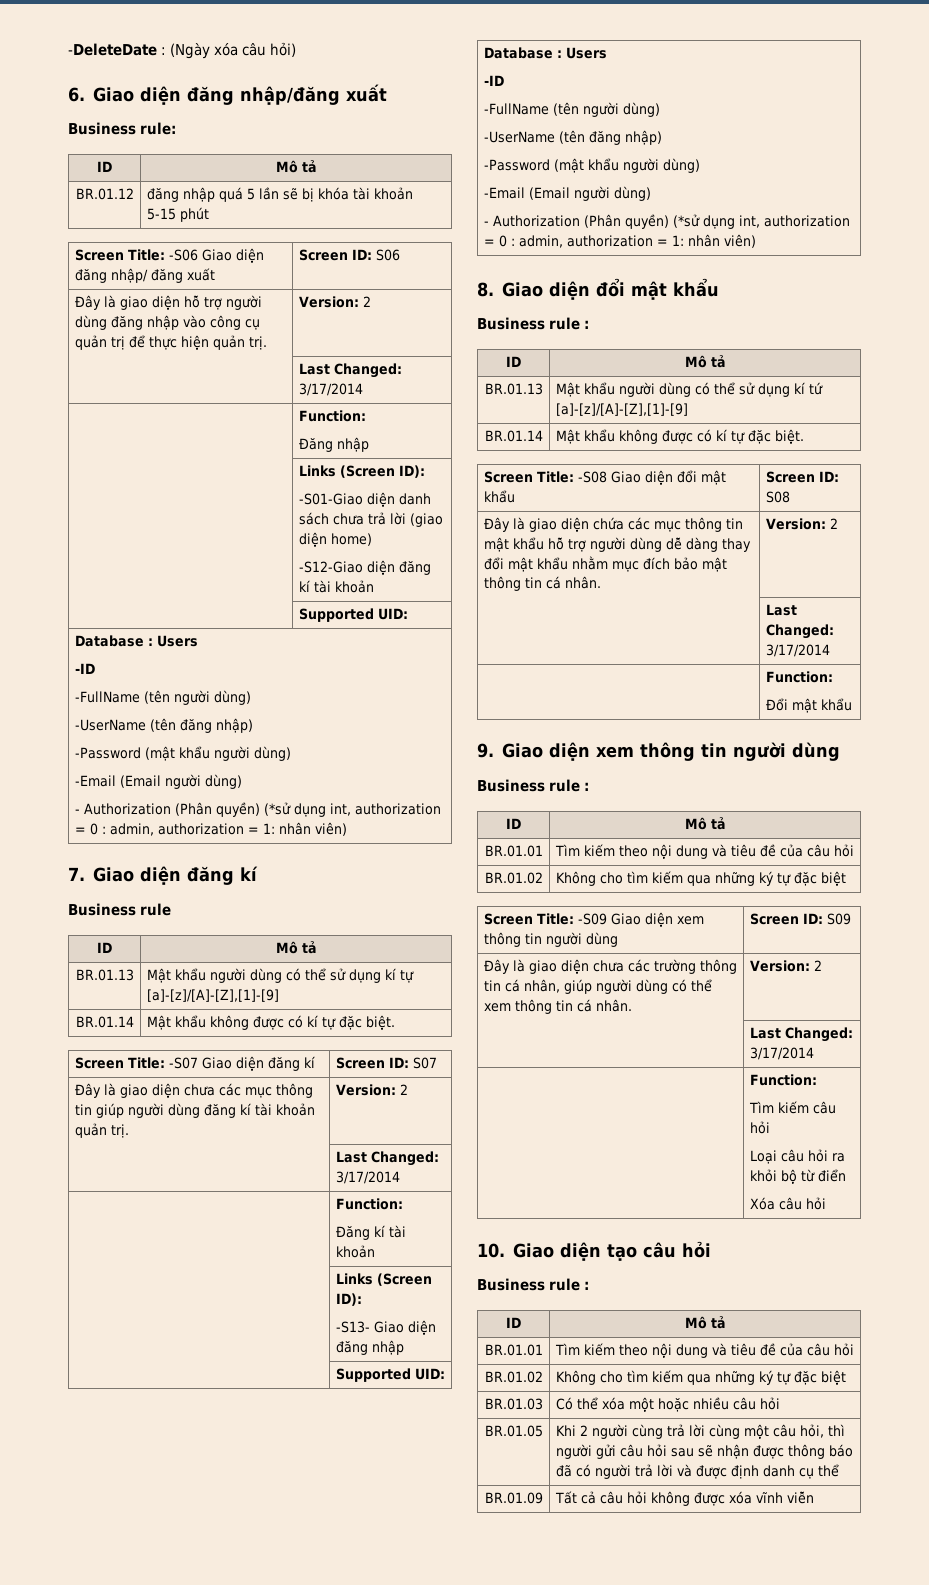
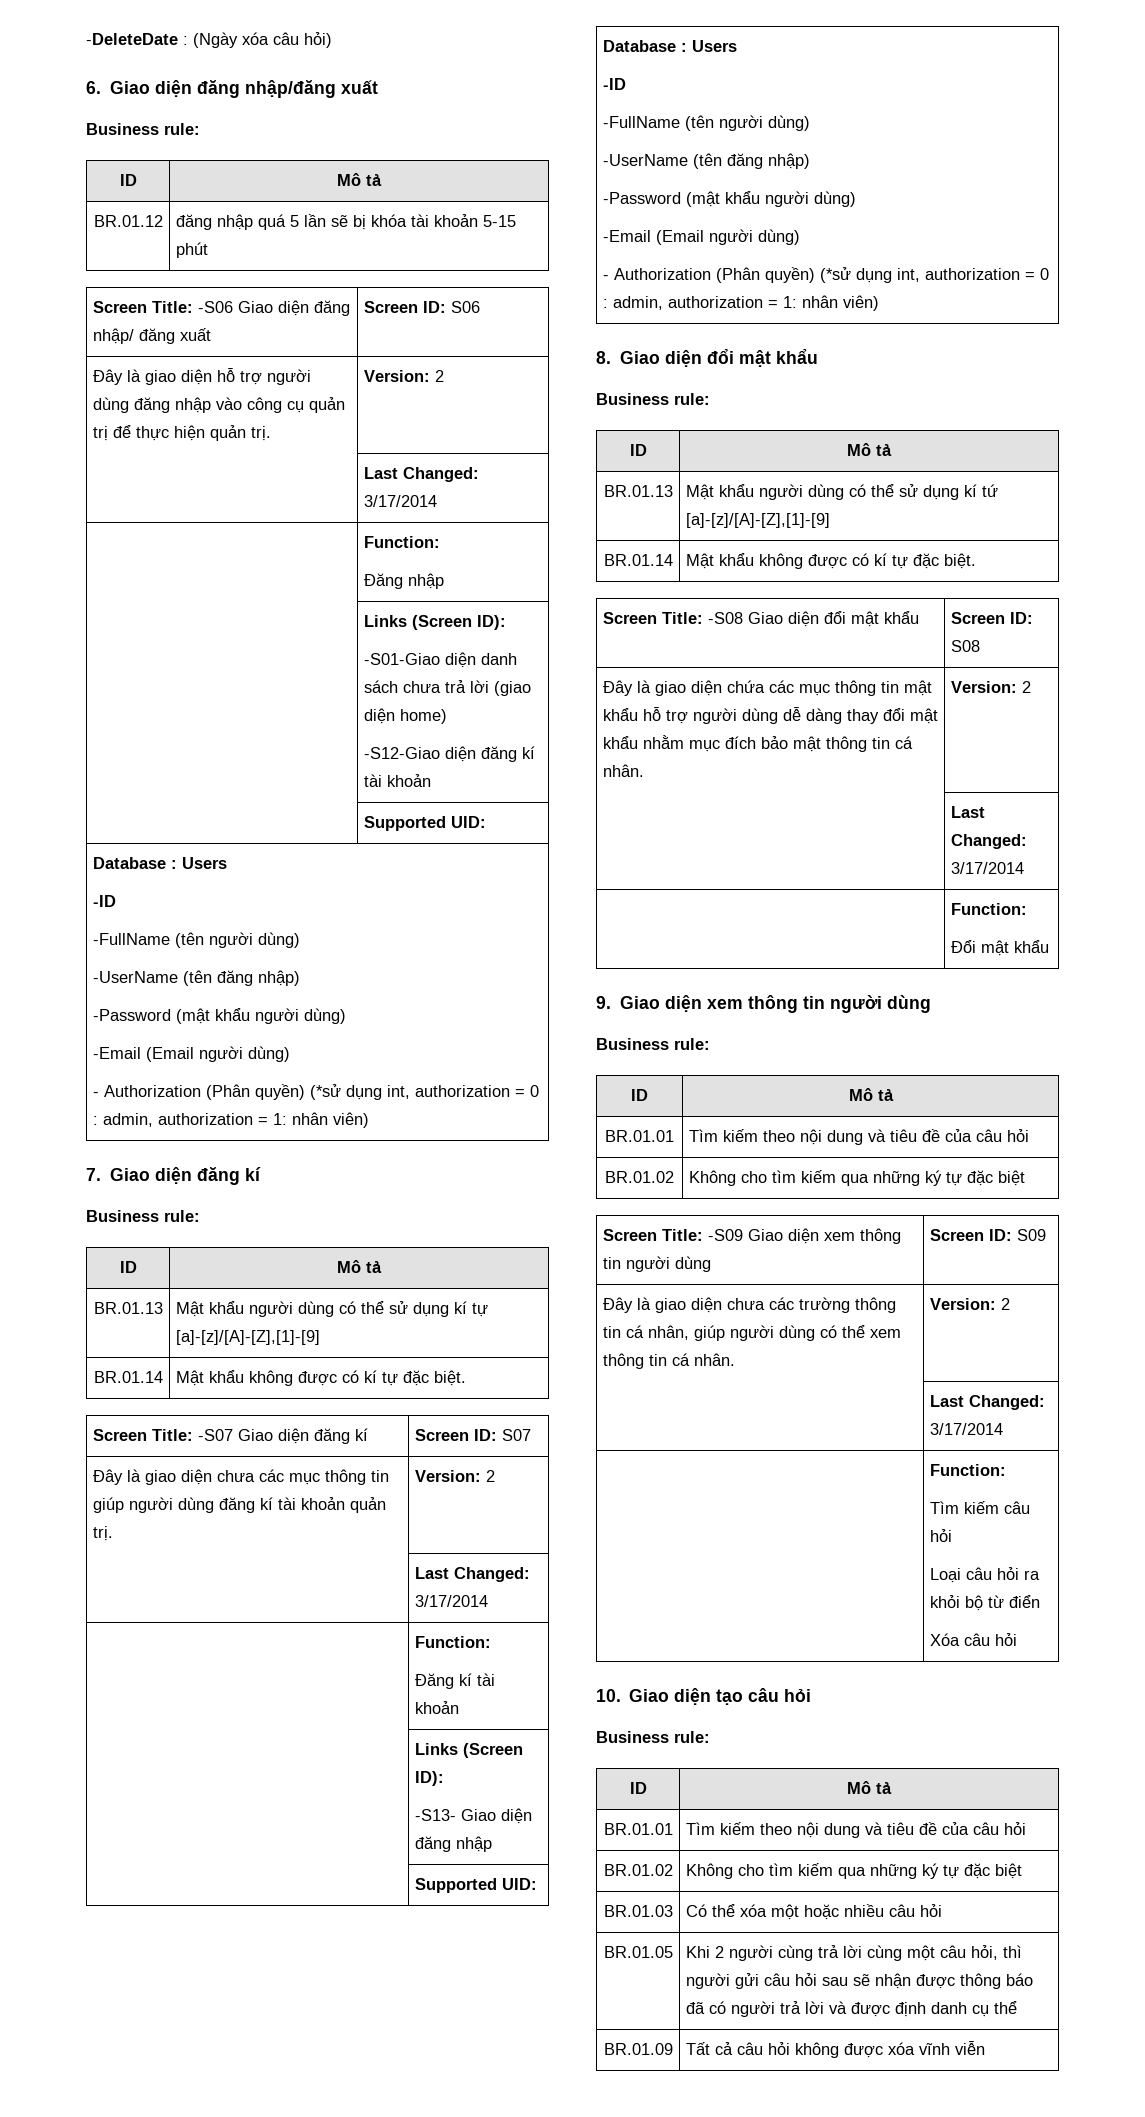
  7. Giao diện đăng kí
- Business rule
+ Business rule:
  8. Giao diện đổi mật khẩu
- Business rule :
+ Business rule:
  9. Giao diện xem thông tin người dùng
- Business rule :
+ Business rule:
  10. Giao diện tạo câu hỏi
- Business rule :
+ Business rule:

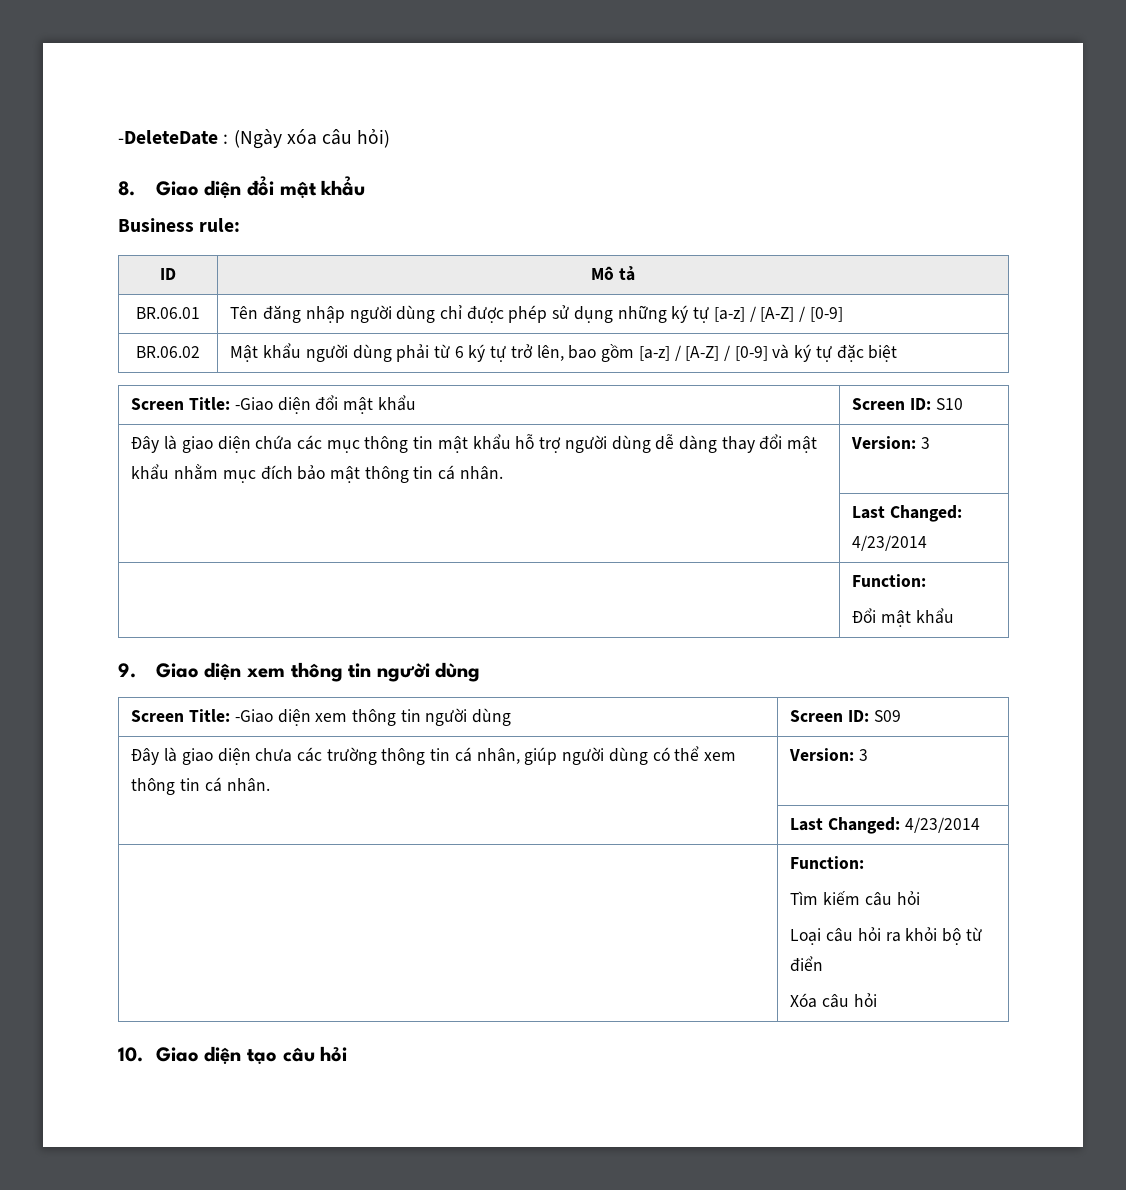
- 6. Giao diện đăng nhập/đăng xuất
- Business rule:
- ID | Mô tả
- BR.01.12 | đăng nhập quá 5 lần sẽ bị khóa tài khoản 5-15 phút
- Screen Title: -S06 Giao diện đăng nhập/ đăng xuất | Screen ID: S06
- Đây là giao diện hỗ trợ người dùng đăng nhập vào công cụ quản trị để thực hiện quản trị. | Version: 2
- | Last Changed: 3/17/2014
- | Function:
- Đăng nhập
- | Links (Screen ID):
- -S01-Giao diện danh sách chưa trả lời (giao diện home)
- -S12-Giao diện đăng kí tài khoản
- | Supported UID:
- Database : Users
- -ID
- -FullName (tên người dùng)
- -UserName (tên đăng nhập)
- -Password (mật khẩu người dùng)
- -Email (Email người dùng)
- - Authorization (Phân quyền) (*sử dụng int, authorization = 0 : admin, authorization = 1: nhân viên)
- 7. Giao diện đăng kí
- Business rule:
- ID | Mô tả
- BR.01.13 | Mật khẩu người dùng có thể sử dụng kí tự [a]-[z]/[A]-[Z],[1]-[9]
- BR.01.14 | Mật khẩu không được có kí tự đặc biệt.
- Screen Title: -S07 Giao diện đăng kí | Screen ID: S07
- Đây là giao diện chưa các mục thông tin giúp người dùng đăng kí tài khoản quản trị. | Version: 2
- | Last Changed: 3/17/2014
- | Function:
- Đăng kí tài khoản
- | Links (Screen ID):
- -S13- Giao diện đăng nhập
- | Supported UID:
- Database : Users
- -ID
- -FullName (tên người dùng)
- -UserName (tên đăng nhập)
- -Password (mật khẩu người dùng)
- -Email (Email người dùng)
- - Authorization (Phân quyền) (*sử dụng int, authorization = 0 : admin, authorization = 1: nhân viên)
- BR.01.13 | Mật khẩu người dùng có thể sử dụng kí tứ [a]-[z]/[A]-[Z],[1]-[9]
- BR.01.14 | Mật khẩu không được có kí tự đặc biệt.
- Screen Title: -S08 Giao diện đổi mật khẩu | Screen ID: S08
+ BR.06.01 | Tên đăng nhập người dùng chỉ được phép sử dụng những ký tự [a-z] / [A-Z] / [0-9]
+ BR.06.02 | Mật khẩu người dùng phải từ 6 ký tự trở lên, bao gồm [a-z] / [A-Z] / [0-9] và ký tự đặc biệt
+ Screen Title: -Giao diện đổi mật khẩu | Screen ID: S10
- Đây là giao diện chứa các mục thông tin mật khẩu hỗ trợ người dùng dễ dàng thay đổi mật khẩu nhằm mục đích bảo mật thông tin cá nhân. | Version: 2
- | Last Changed: 3/17/2014
+ Đây là giao diện chứa các mục thông tin mật khẩu hỗ trợ người dùng dễ dàng thay đổi mật khẩu nhằm mục đích bảo mật thông tin cá nhân. | Version: 3
+ | Last Changed: 4/23/2014
  9. Giao diện xem thông tin người dùng
- Business rule:
- ID | Mô tả
- BR.01.01 | Tìm kiếm theo nội dung và tiêu đề của câu hỏi
- BR.01.02 | Không cho tìm kiếm qua những ký tự đặc biệt
- Screen Title: -S09 Giao diện xem thông tin người dùng | Screen ID: S09
+ Screen Title: -Giao diện xem thông tin người dùng | Screen ID: S09
- Đây là giao diện chưa các trường thông tin cá nhân, giúp người dùng có thể xem thông tin cá nhân. | Version: 2
- | Last Changed: 3/17/2014
+ Đây là giao diện chưa các trường thông tin cá nhân, giúp người dùng có thể xem thông tin cá nhân. | Version: 3
+ | Last Changed: 4/23/2014
  10. Giao diện tạo câu hỏi
- Business rule:
- ID | Mô tả
- BR.01.01 | Tìm kiếm theo nội dung và tiêu đề của câu hỏi
- BR.01.02 | Không cho tìm kiếm qua những ký tự đặc biệt
- BR.01.03 | Có thể xóa một hoặc nhiều câu hỏi
- BR.01.05 | Khi 2 người cùng trả lời cùng một câu hỏi, thì người gửi câu hỏi sau sẽ nhận được thông báo đã có người trả lời và được định danh cụ thể
- BR.01.09 | Tất cả câu hỏi không được xóa vĩnh viễn

